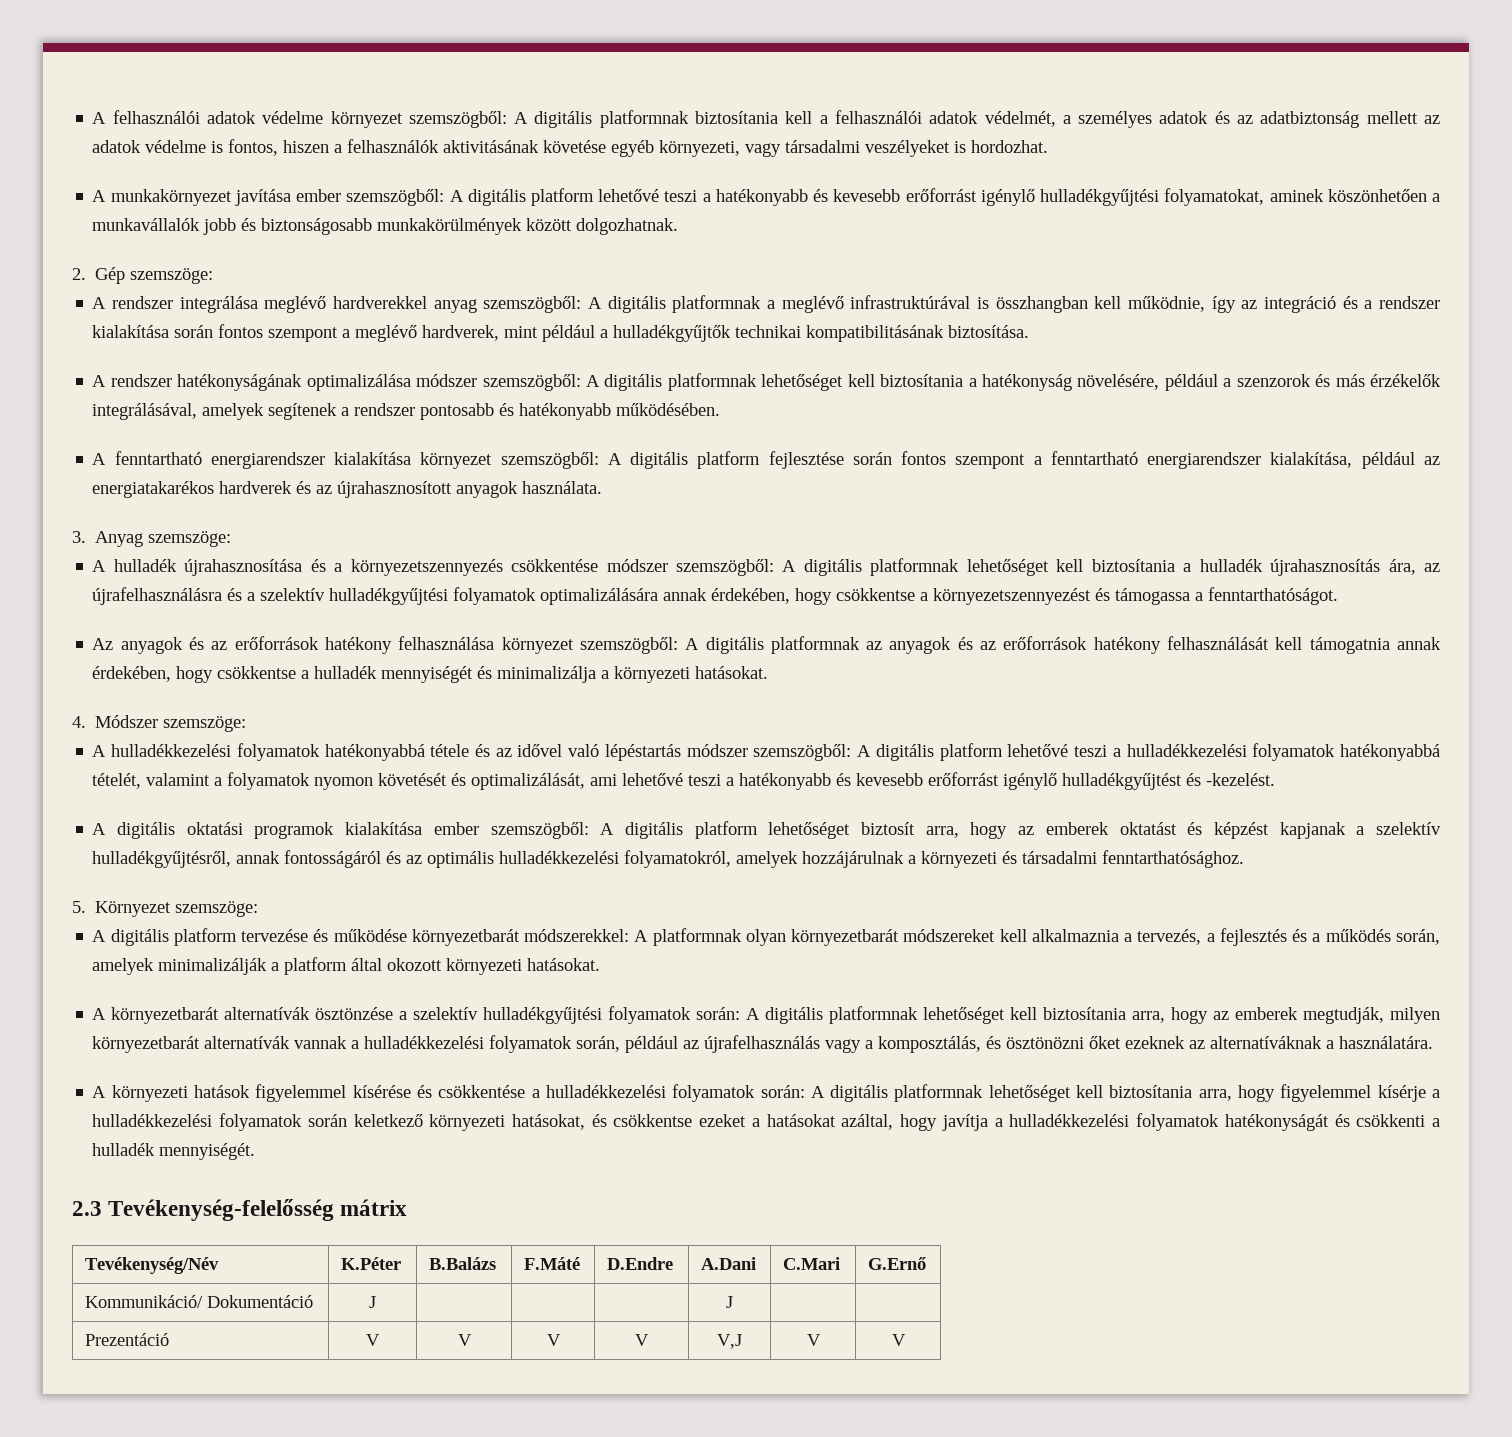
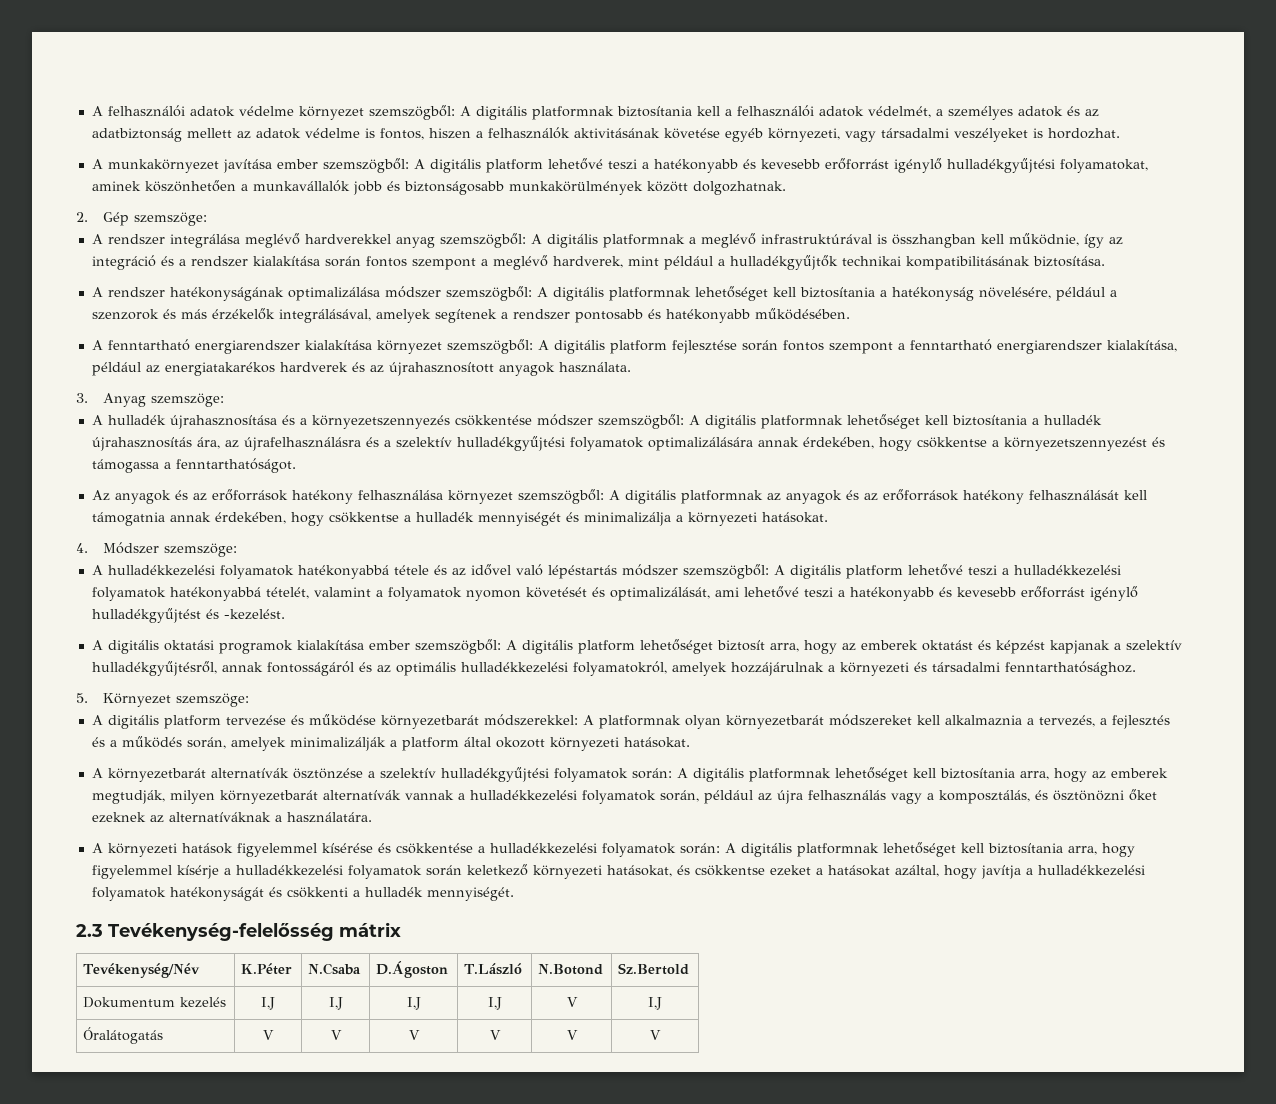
- A környezetbarát alternatívák ösztönzése a szelektív hulladékgyűjtési folyamatok során: A digitális platformnak lehetőséget kell biztosítania arra, hogy az emberek megtudják, milyen környezetbarát alternatívák vannak a hulladékkezelési folyamatok során, például az újrafelhasználás vagy a komposztálás, és ösztönözni őket ezeknek az alternatíváknak a használatára.
+ A környezetbarát alternatívák ösztönzése a szelektív hulladékgyűjtési folyamatok során: A digitális platformnak lehetőséget kell biztosítania arra, hogy az emberek megtudják, milyen környezetbarát alternatívák vannak a hulladékkezelési folyamatok során, például az újra felhasználás vagy a komposztálás, és ösztönözni őket ezeknek az alternatíváknak a használatára.
- Tevékenység/Név | K.Péter | B.Balázs | F.Máté | D.Endre | A.Dani | C.Mari | G.Ernő
- Kommunikáció/ Dokumentáció | J | | | | J | |
- Prezentáció | V | V | V | V | V,J | V | V
+ Tevékenység/Név | K.Péter | N.Csaba | D.Ágoston | T.László | N.Botond | Sz.Bertold
+ Dokumentum kezelés | I,J | I,J | I,J | I,J | V | I,J
+ Óralátogatás | V | V | V | V | V | V

